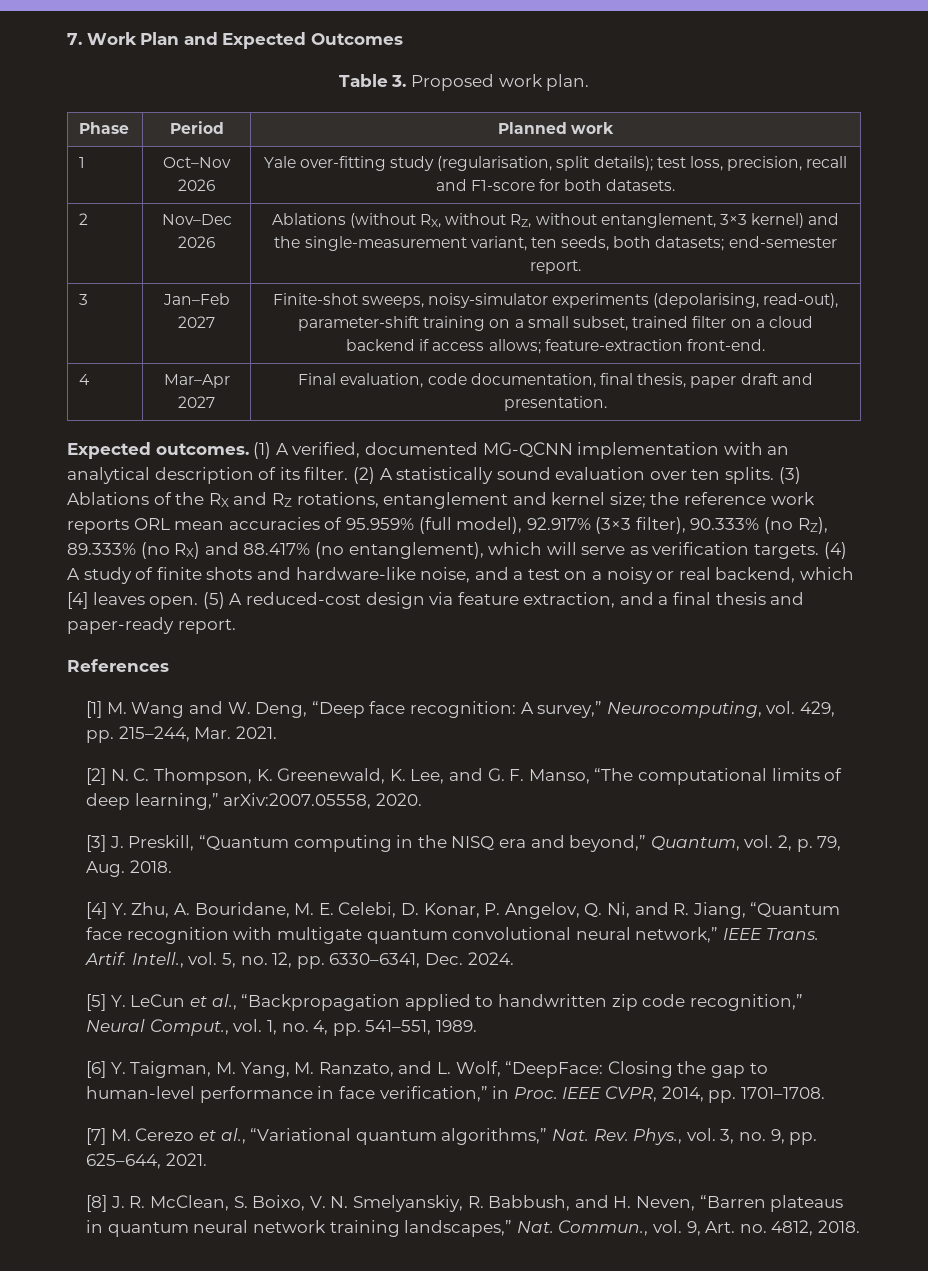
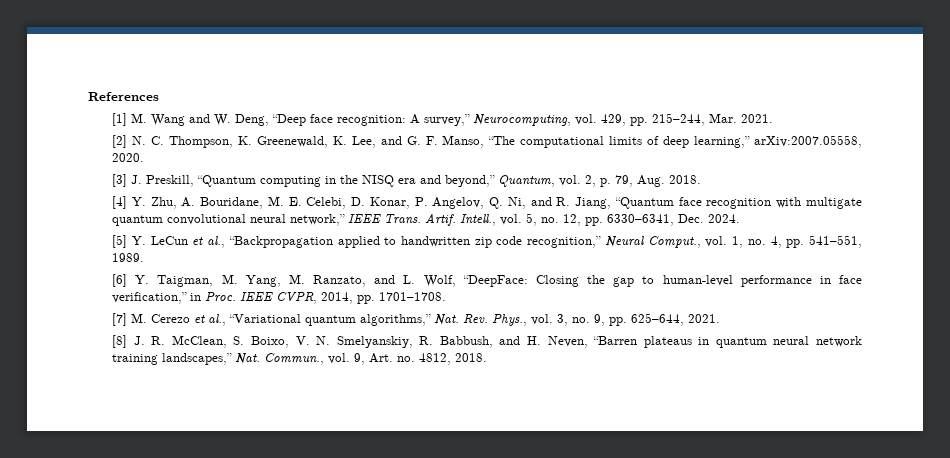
- 7. Work Plan and Expected Outcomes
- Table 3. Proposed work plan.
- Phase | Period | Planned work
- 1 | Oct–Nov 2026 | Yale over-fitting study (regularisation, split details); test loss, precision, recall and F1-score for both datasets.
- 2 | Nov–Dec 2026 | Ablations (without RX, without RZ, without entanglement, 3×3 kernel) and the single-measurement variant, ten seeds, both datasets; end-semester report.
- 3 | Jan–Feb 2027 | Finite-shot sweeps, noisy-simulator experiments (depolarising, read-out), parameter-shift training on a small subset, trained filter on a cloud backend if access allows; feature-extraction front-end.
- 4 | Mar–Apr 2027 | Final evaluation, code documentation, final thesis, paper draft and presentation.
- Expected outcomes. (1) A verified, documented MG-QCNN implementation with an analytical description of its filter. (2) A statistically sound evaluation over ten splits. (3) Ablations of the RX and RZ rotations, entanglement and kernel size; the reference work reports ORL mean accuracies of 95.959% (full model), 92.917% (3×3 filter), 90.333% (no RZ), 89.333% (no RX) and 88.417% (no entanglement), which will serve as verification targets. (4) A study of finite shots and hardware-like noise, and a test on a noisy or real backend, which [4] leaves open. (5) A reduced-cost design via feature extraction, and a final thesis and paper-ready report.

